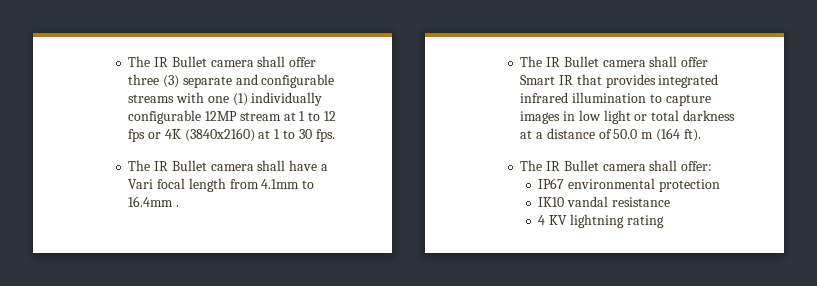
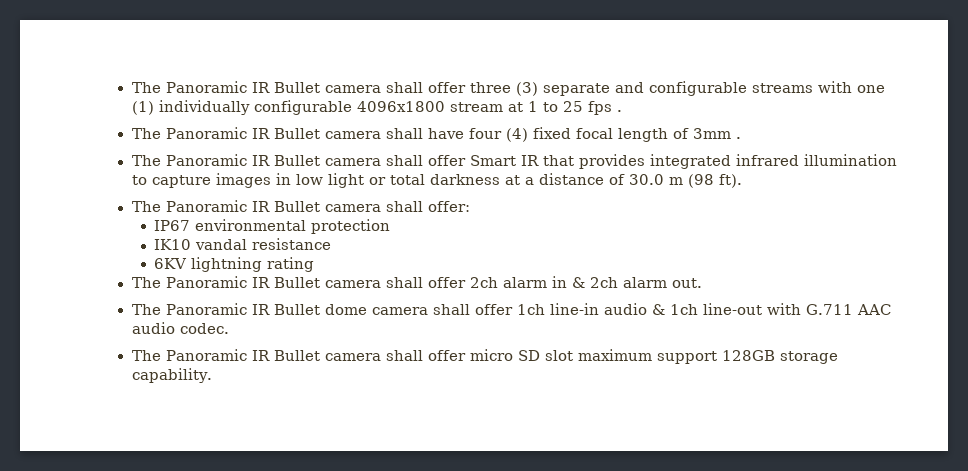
- The IR Bullet camera shall offer three (3) separate and configurable streams with one (1) individually configurable 12MP stream at 1 to 12 fps or 4K (3840x2160) at 1 to 30 fps.
- The IR Bullet camera shall have a Vari focal length from 4.1mm to 16.4mm .
- The IR Bullet camera shall offer Smart IR that provides integrated infrared illumination to capture images in low light or total darkness at a distance of 50.0 m (164 ft).
+ The Panoramic IR Bullet camera shall offer three (3) separate and configurable streams with one (1) individually configurable 4096x1800 stream at 1 to 25 fps .
+ The Panoramic IR Bullet camera shall have four (4) fixed focal length of 3mm .
+ The Panoramic IR Bullet camera shall offer Smart IR that provides integrated infrared illumination to capture images in low light or total darkness at a distance of 30.0 m (98 ft).
- The IR Bullet camera shall offer:
+ The Panoramic IR Bullet camera shall offer:
- 4 KV lightning rating
+ 6KV lightning rating
+ The Panoramic IR Bullet camera shall offer 2ch alarm in & 2ch alarm out.
+ The Panoramic IR Bullet dome camera shall offer 1ch line-in audio & 1ch line-out with G.711 AAC audio codec.
+ The Panoramic IR Bullet camera shall offer micro SD slot maximum support 128GB storage capability.

